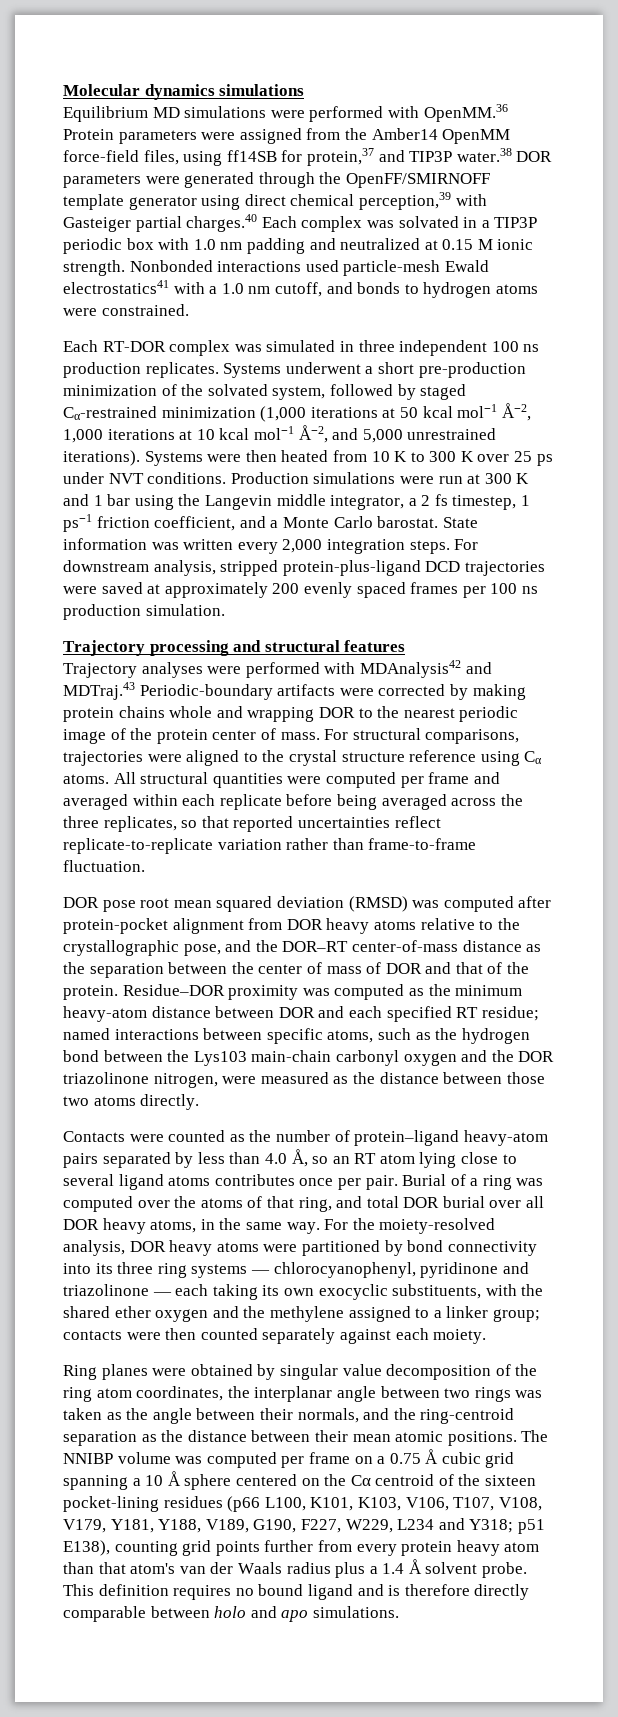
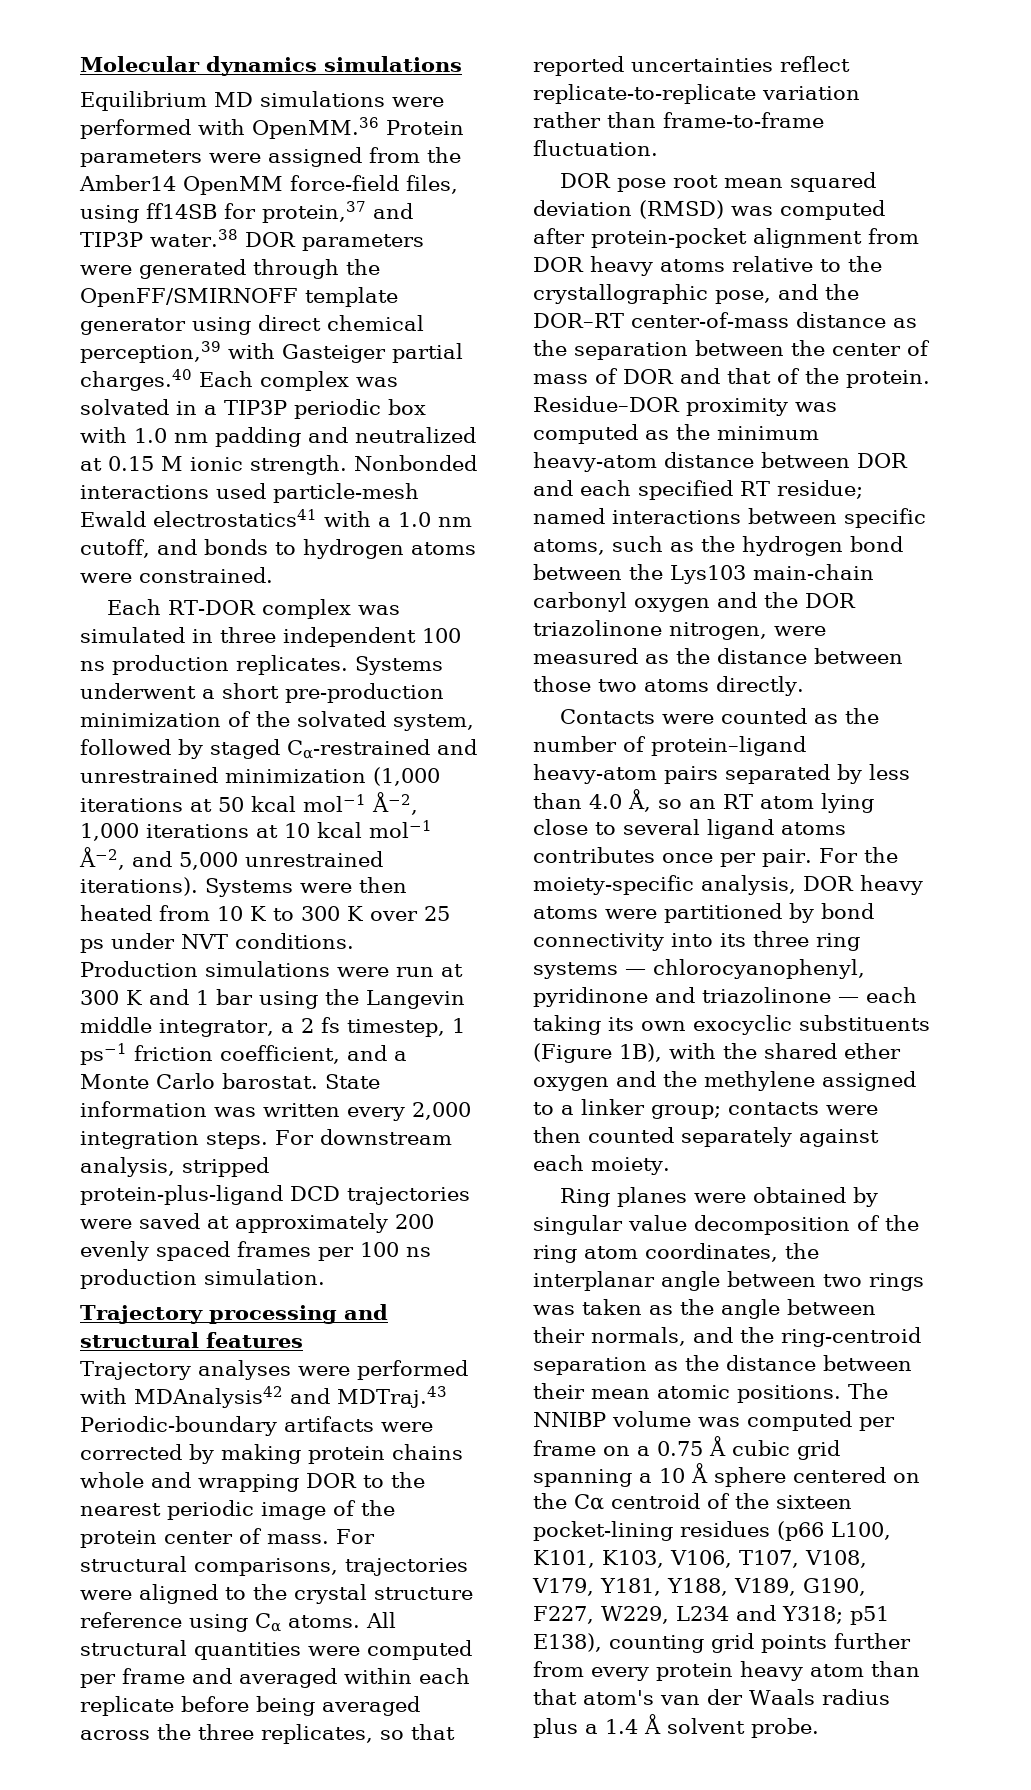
- Systems underwent a short pre-production minimization of the solvated system, followed by staged Cα-restrained minimization (1,000 iterations at 50 kcal mol−1 Å−2, 1,000 iterations at 10 kcal mol−1 Å−2, and 5,000 unrestrained iterations).
+ Systems underwent a short pre-production minimization of the solvated system, followed by staged Cα-restrained and unrestrained minimization (1,000 iterations at 50 kcal mol−1 Å−2, 1,000 iterations at 10 kcal mol−1 Å−2, and 5,000 unrestrained iterations).
- Burial of a ring was computed over the atoms of that ring, and total DOR burial over all DOR heavy atoms, in the same way.
- For the moiety-resolved analysis, DOR heavy atoms were partitioned by bond connectivity into its three ring systems — chlorocyanophenyl, pyridinone and triazolinone — each taking its own exocyclic substituents, with the shared ether oxygen and the methylene assigned to a linker group; contacts were then counted separately against each moiety.
+ For the moiety-specific analysis, DOR heavy atoms were partitioned by bond connectivity into its three ring systems — chlorocyanophenyl, pyridinone and triazolinone — each taking its own exocyclic substituents (Figure 1B), with the shared ether oxygen and the methylene assigned to a linker group; contacts were then counted separately against each moiety.
- This definition requires no bound ligand and is therefore directly comparable between holo and apo simulations.

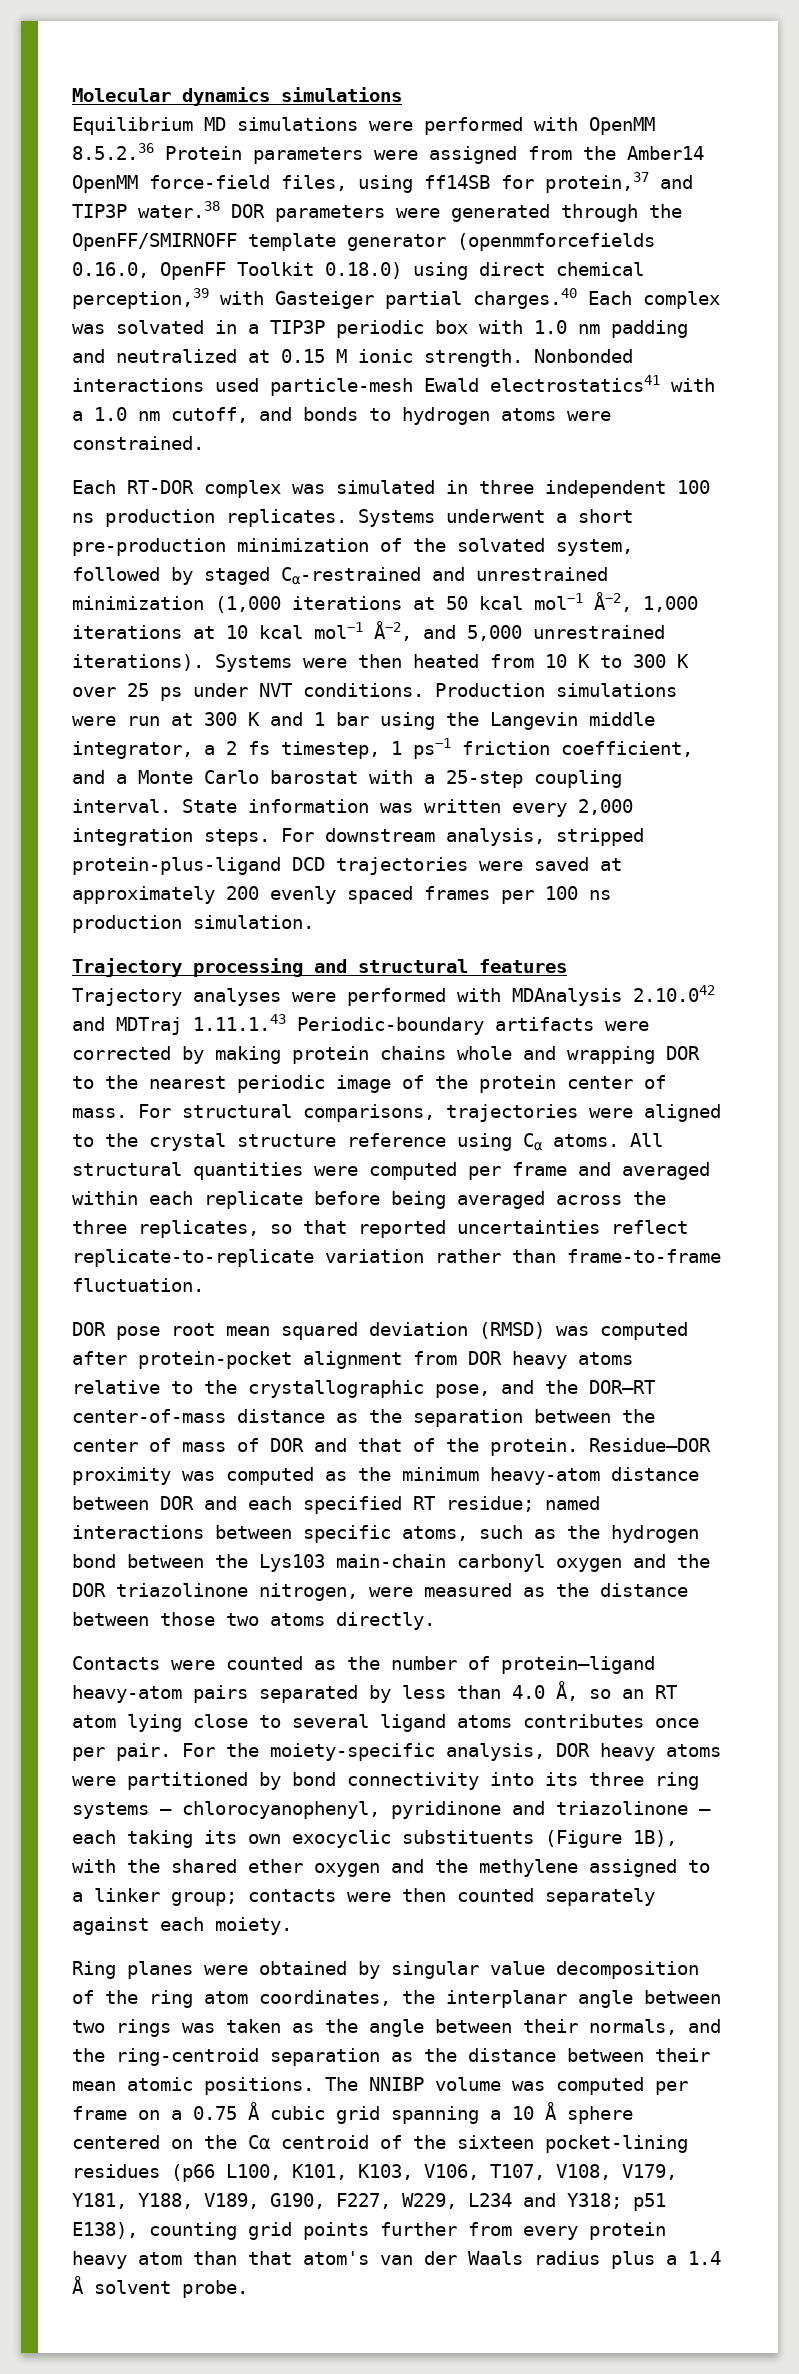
- Equilibrium MD simulations were performed with OpenMM.36 Protein parameters were assigned from the Amber14 OpenMM force-field files, using ff14SB for protein,37 and TIP3P water.38 DOR parameters were generated through the OpenFF/SMIRNOFF template generator using direct chemical perception,39 with Gasteiger partial charges.40 Each complex was solvated in a TIP3P periodic box with 1.0 nm padding and neutralized at 0.15 M ionic strength.
+ Equilibrium MD simulations were performed with OpenMM 8.5.2.36 Protein parameters were assigned from the Amber14 OpenMM force-field files, using ff14SB for protein,37 and TIP3P water.38 DOR parameters were generated through the OpenFF/SMIRNOFF template generator (openmmforcefields 0.16.0, OpenFF Toolkit 0.18.0) using direct chemical perception,39 with Gasteiger partial charges.40 Each complex was solvated in a TIP3P periodic box with 1.0 nm padding and neutralized at 0.15 M ionic strength.
- Production simulations were run at 300 K and 1 bar using the Langevin middle integrator, a 2 fs timestep, 1 ps−1 friction coefficient, and a Monte Carlo barostat.
+ Production simulations were run at 300 K and 1 bar using the Langevin middle integrator, a 2 fs timestep, 1 ps−1 friction coefficient, and a Monte Carlo barostat with a 25-step coupling interval.
- Trajectory analyses were performed with MDAnalysis42 and MDTraj.43 Periodic-boundary artifacts were corrected by making protein chains whole and wrapping DOR to the nearest periodic image of the protein center of mass.
+ Trajectory analyses were performed with MDAnalysis 2.10.042 and MDTraj 1.11.1.43 Periodic-boundary artifacts were corrected by making protein chains whole and wrapping DOR to the nearest periodic image of the protein center of mass.

